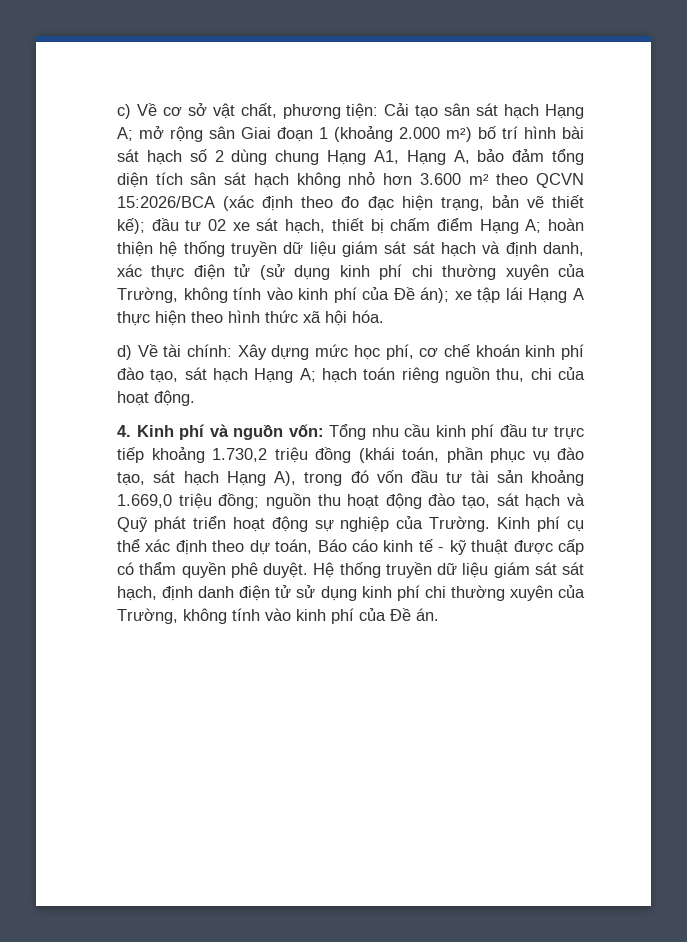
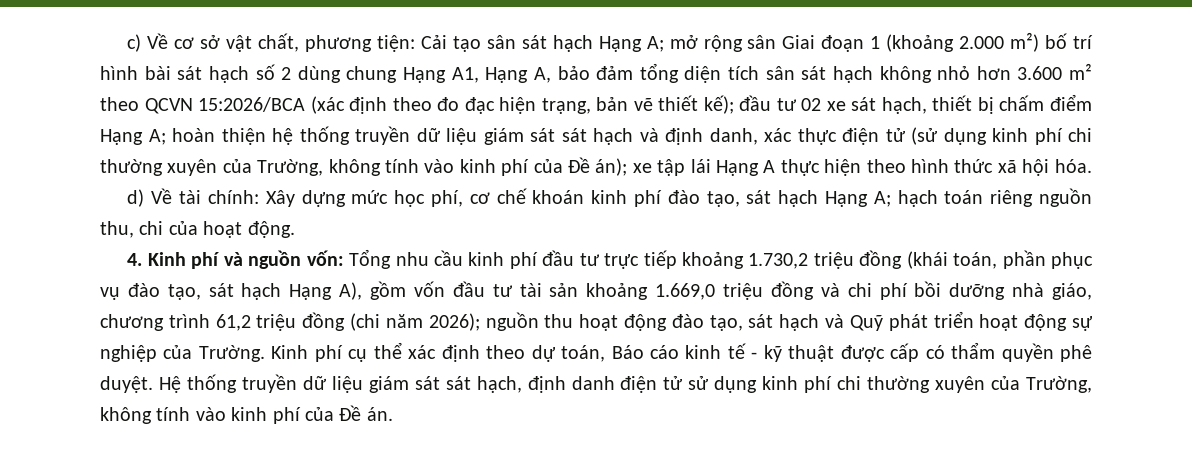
- 4. Kinh phí và nguồn vốn: Tổng nhu cầu kinh phí đầu tư trực tiếp khoảng 1.730,2 triệu đồng (khái toán, phần phục vụ đào tạo, sát hạch Hạng A), trong đó vốn đầu tư tài sản khoảng 1.669,0 triệu đồng; nguồn thu hoạt động đào tạo, sát hạch và Quỹ phát triển hoạt động sự nghiệp của Trường.
+ 4. Kinh phí và nguồn vốn: Tổng nhu cầu kinh phí đầu tư trực tiếp khoảng 1.730,2 triệu đồng (khái toán, phần phục vụ đào tạo, sát hạch Hạng A), gồm vốn đầu tư tài sản khoảng 1.669,0 triệu đồng và chi phí bồi dưỡng nhà giáo, chương trình 61,2 triệu đồng (chi năm 2026); nguồn thu hoạt động đào tạo, sát hạch và Quỹ phát triển hoạt động sự nghiệp của Trường.

